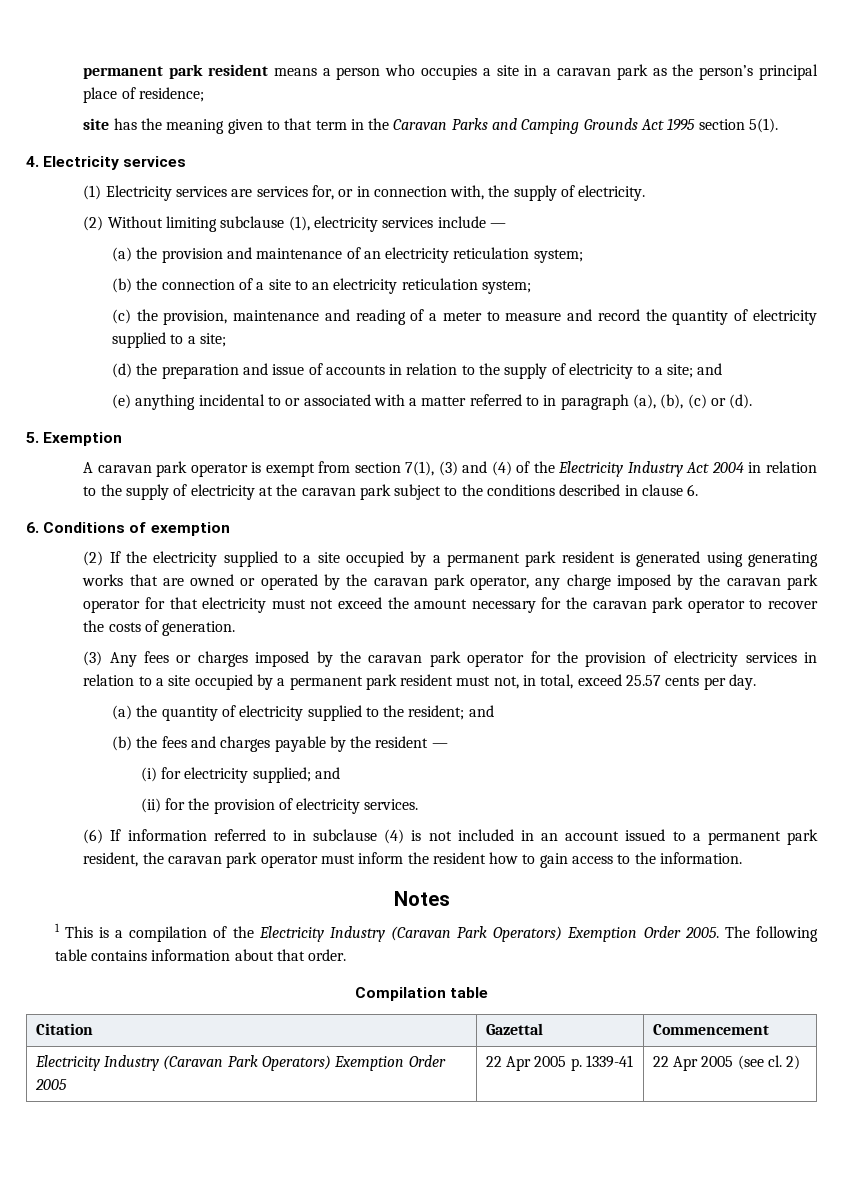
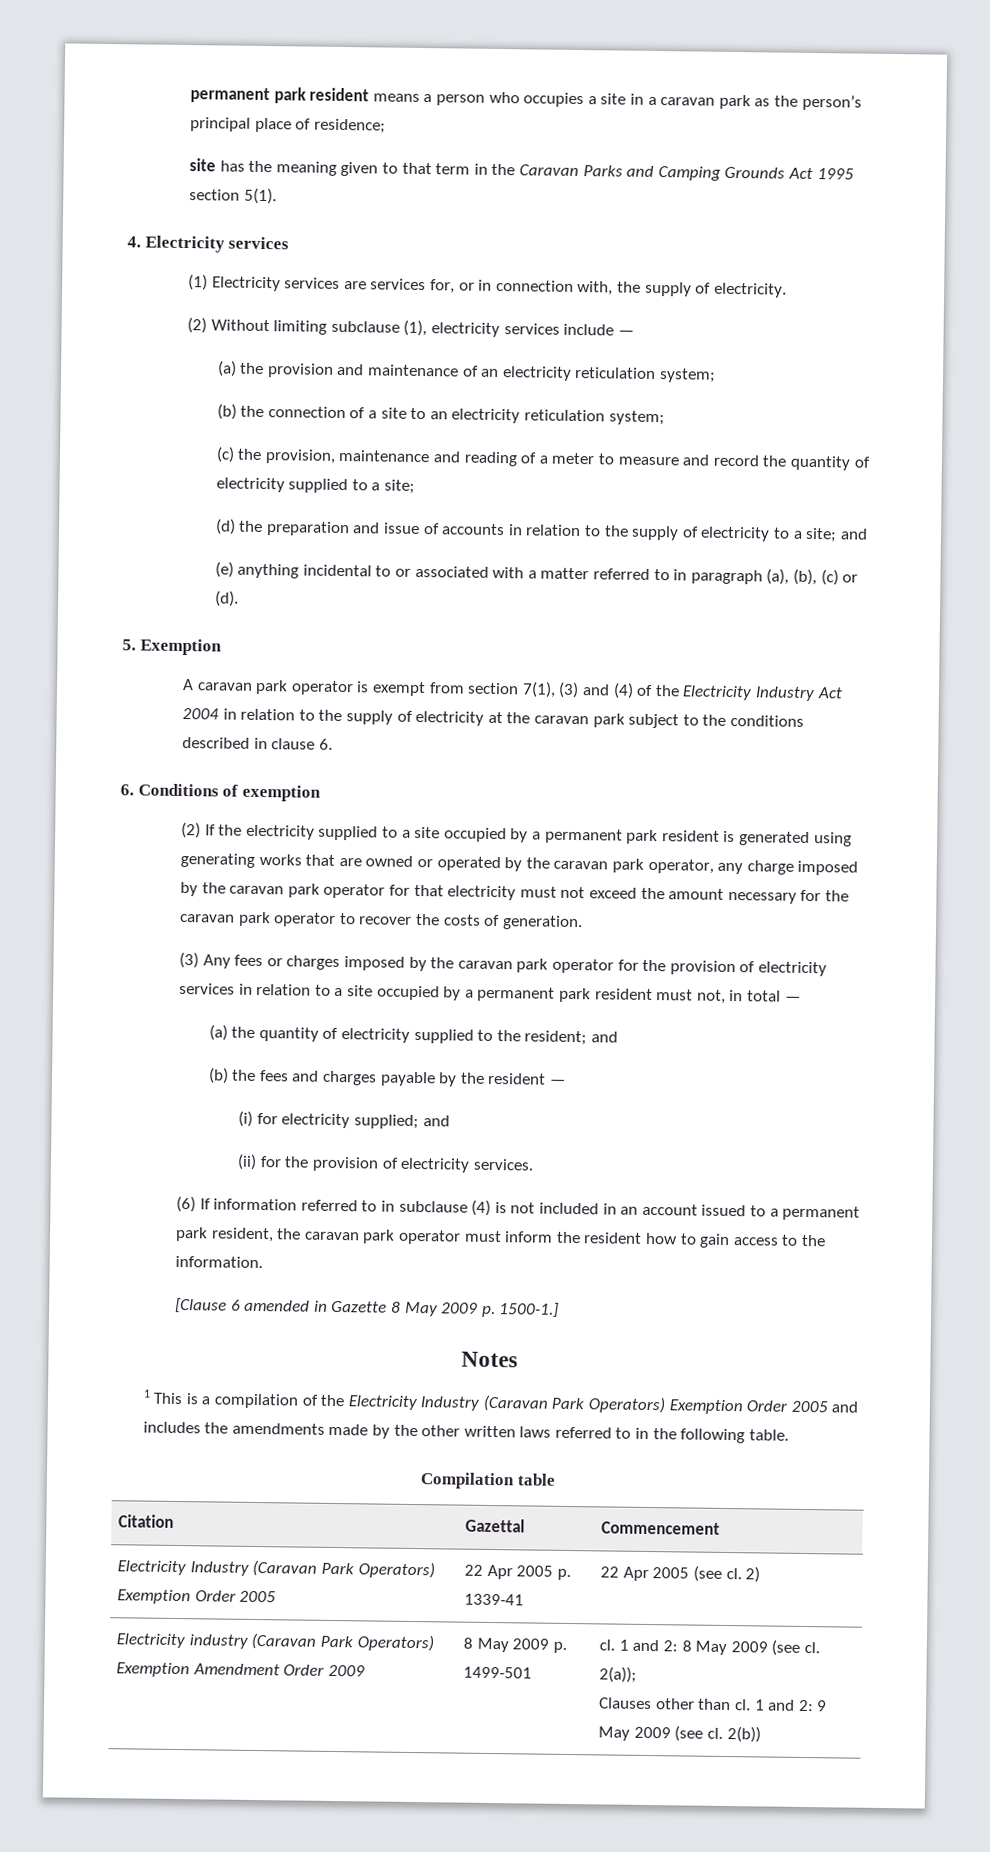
- (3) Any fees or charges imposed by the caravan park operator for the provision of electricity services in relation to a site occupied by a permanent park resident must not, in total, exceed 25.57 cents per day.
+ (3) Any fees or charges imposed by the caravan park operator for the provision of electricity services in relation to a site occupied by a permanent park resident must not, in total —
+ [Clause 6 amended in Gazette 8 May 2009 p. 1500-1.]
- 1 This is a compilation of the Electricity Industry (Caravan Park Operators) Exemption Order 2005. The following table contains information about that order.
+ 1 This is a compilation of the Electricity Industry (Caravan Park Operators) Exemption Order 2005 and includes the amendments made by the other written laws referred to in the following table.
+ Electricity industry (Caravan Park Operators) Exemption Amendment Order 2009 | 8 May 2009 p. 1499-501 | cl. 1 and 2: 8 May 2009 (see cl. 2(a));
+ Clauses other than cl. 1 and 2: 9 May 2009 (see cl. 2(b))

